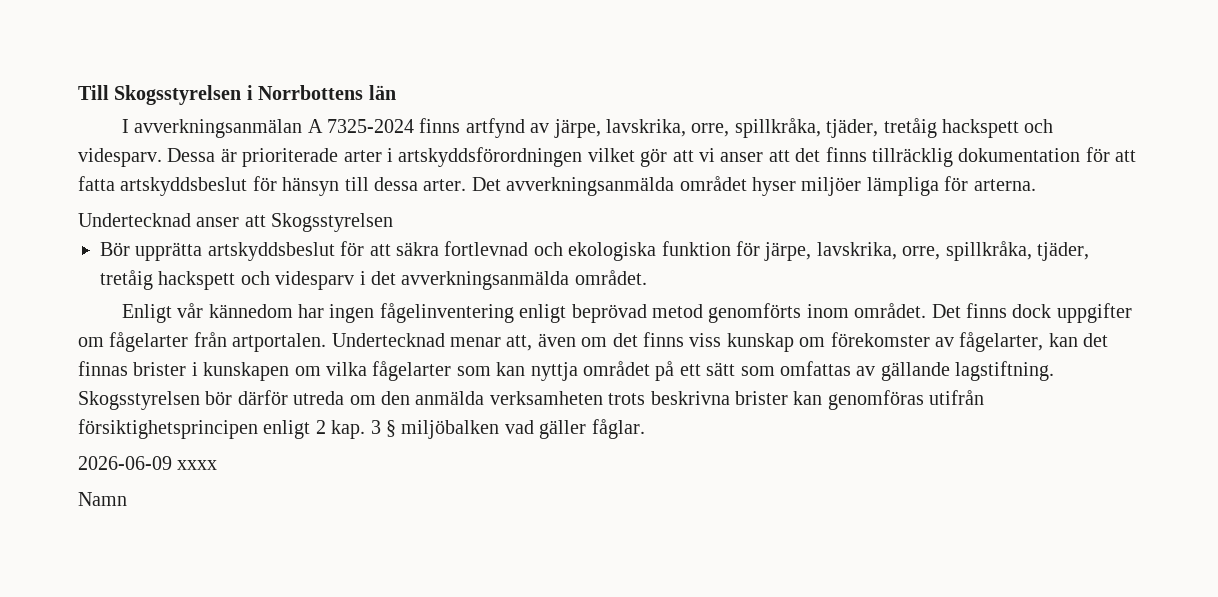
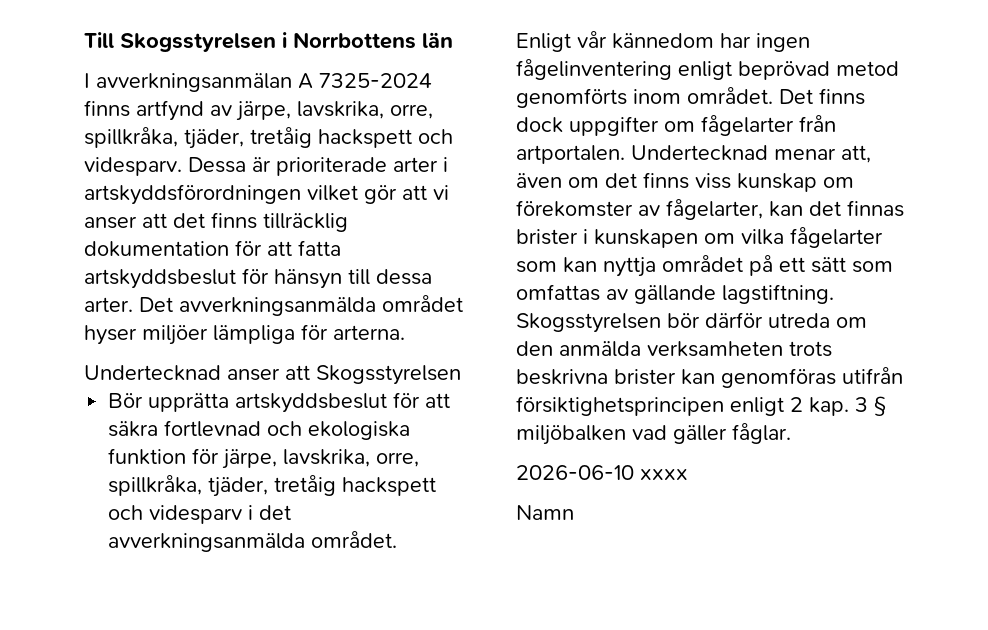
- 2026-06-09 xxxx
+ 2026-06-10 xxxx

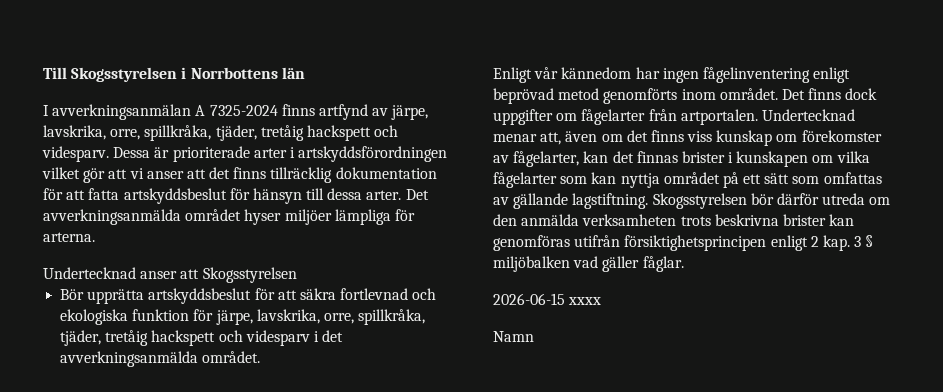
- 2026-06-10 xxxx
+ 2026-06-15 xxxx

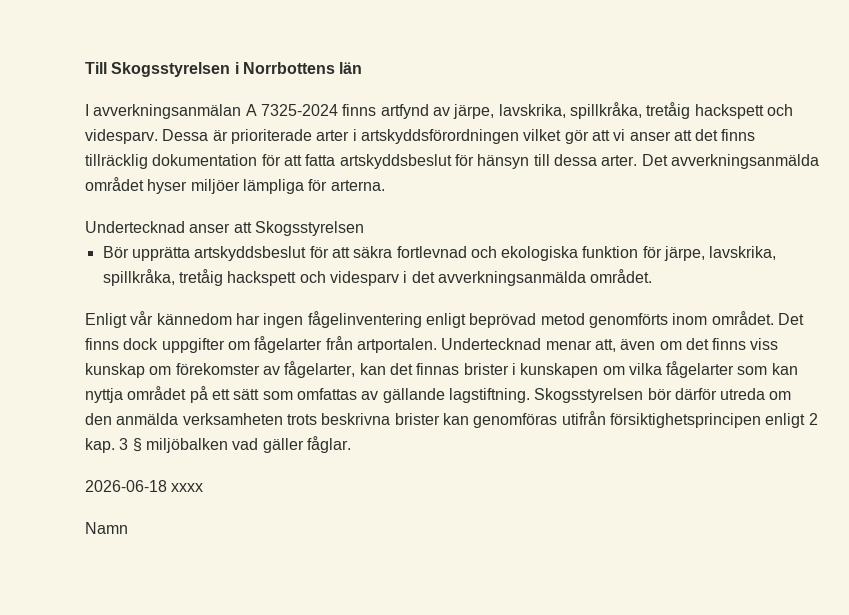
- I avverkningsanmälan A 7325-2024 finns artfynd av järpe, lavskrika, orre, spillkråka, tjäder, tretåig hackspett och videsparv.
+ I avverkningsanmälan A 7325-2024 finns artfynd av järpe, lavskrika, spillkråka, tretåig hackspett och videsparv.
- Bör upprätta artskyddsbeslut för att säkra fortlevnad och ekologiska funktion för järpe, lavskrika, orre, spillkråka, tjäder, tretåig hackspett och videsparv i det avverkningsanmälda området.
+ Bör upprätta artskyddsbeslut för att säkra fortlevnad och ekologiska funktion för järpe, lavskrika, spillkråka, tretåig hackspett och videsparv i det avverkningsanmälda området.
- 2026-06-15 xxxx
+ 2026-06-18 xxxx

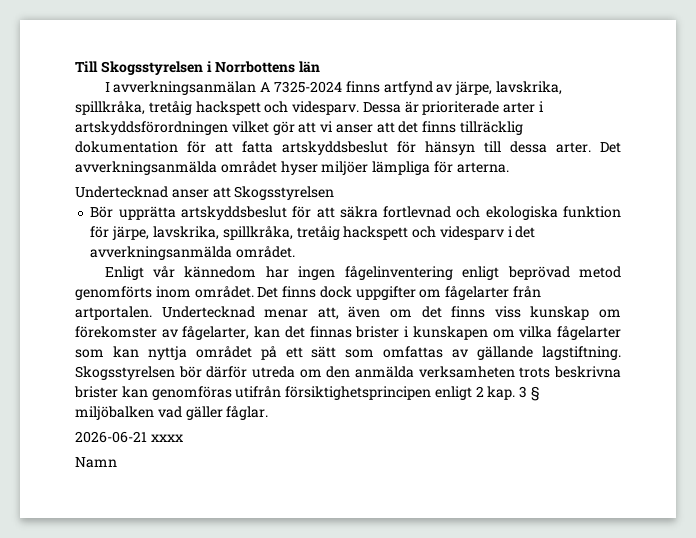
- 2026-06-18 xxxx
+ 2026-06-21 xxxx

